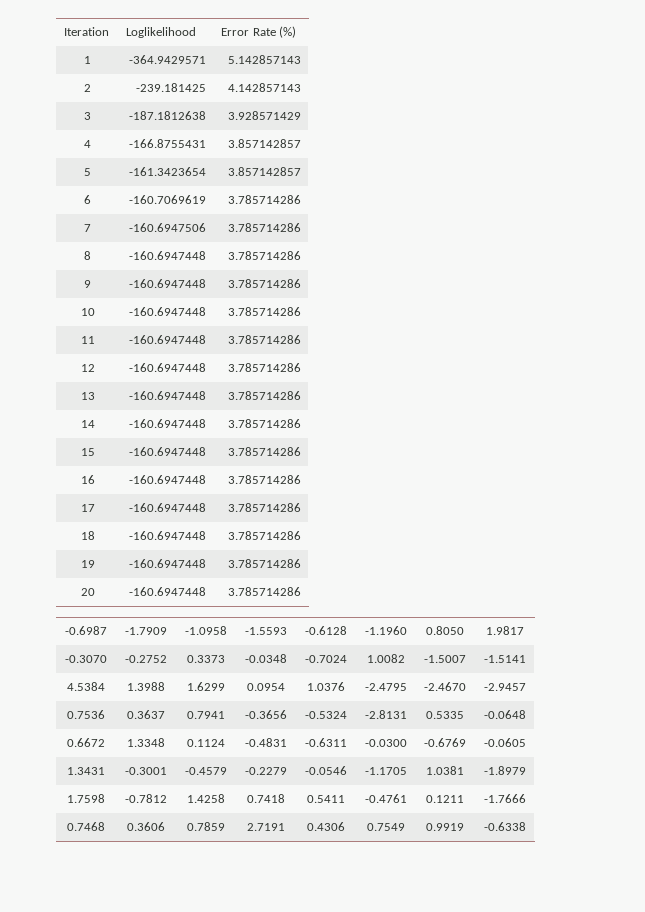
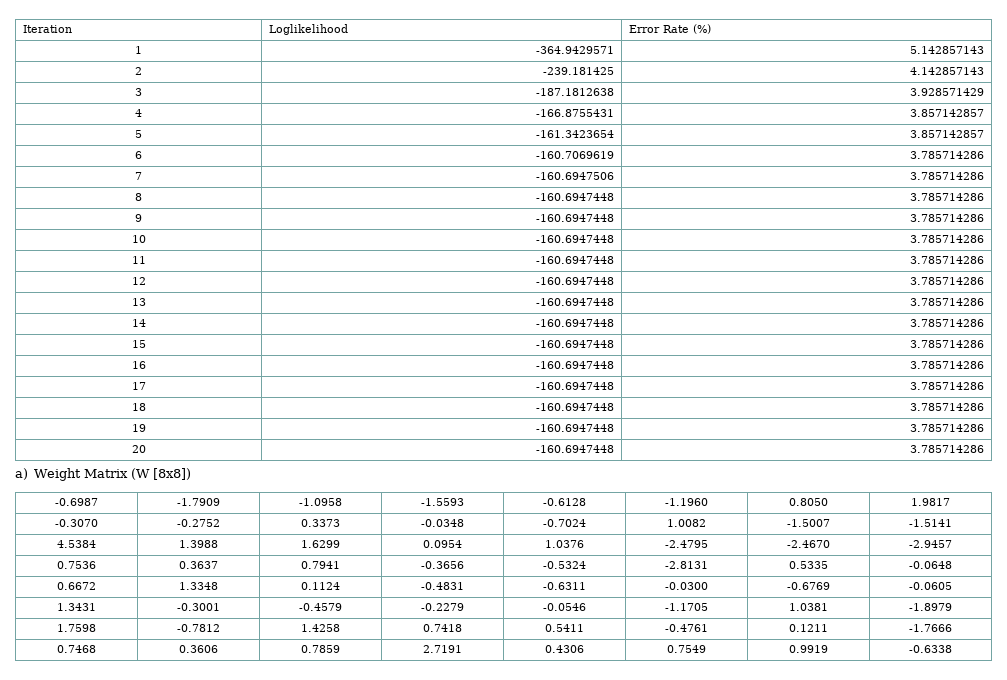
+ a) Weight Matrix (W [8x8])

